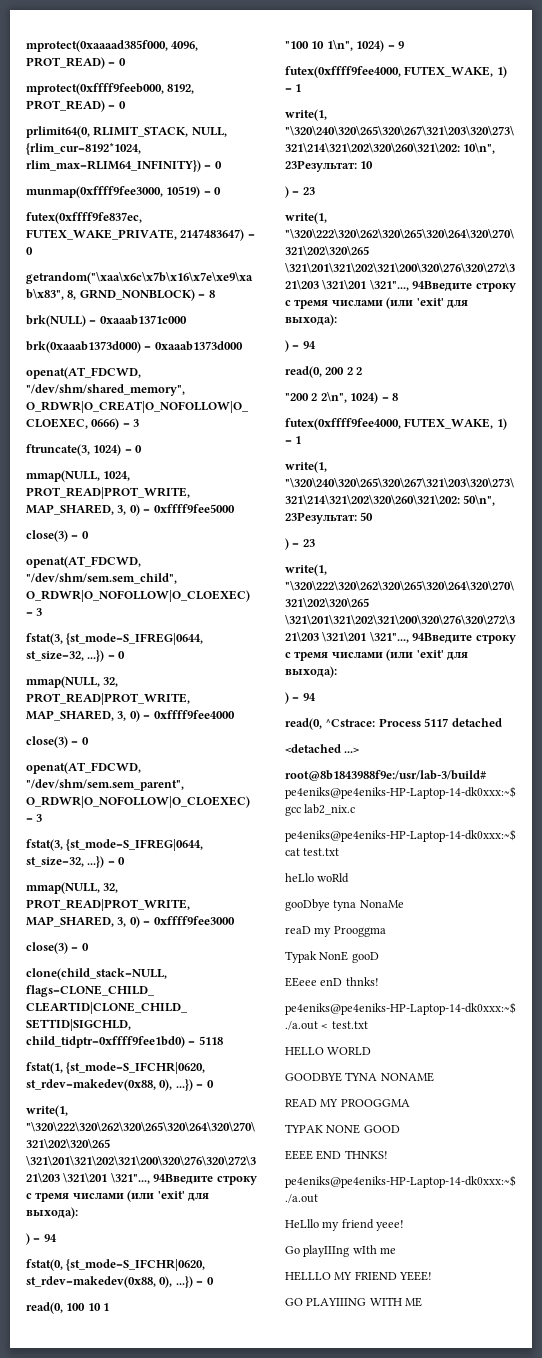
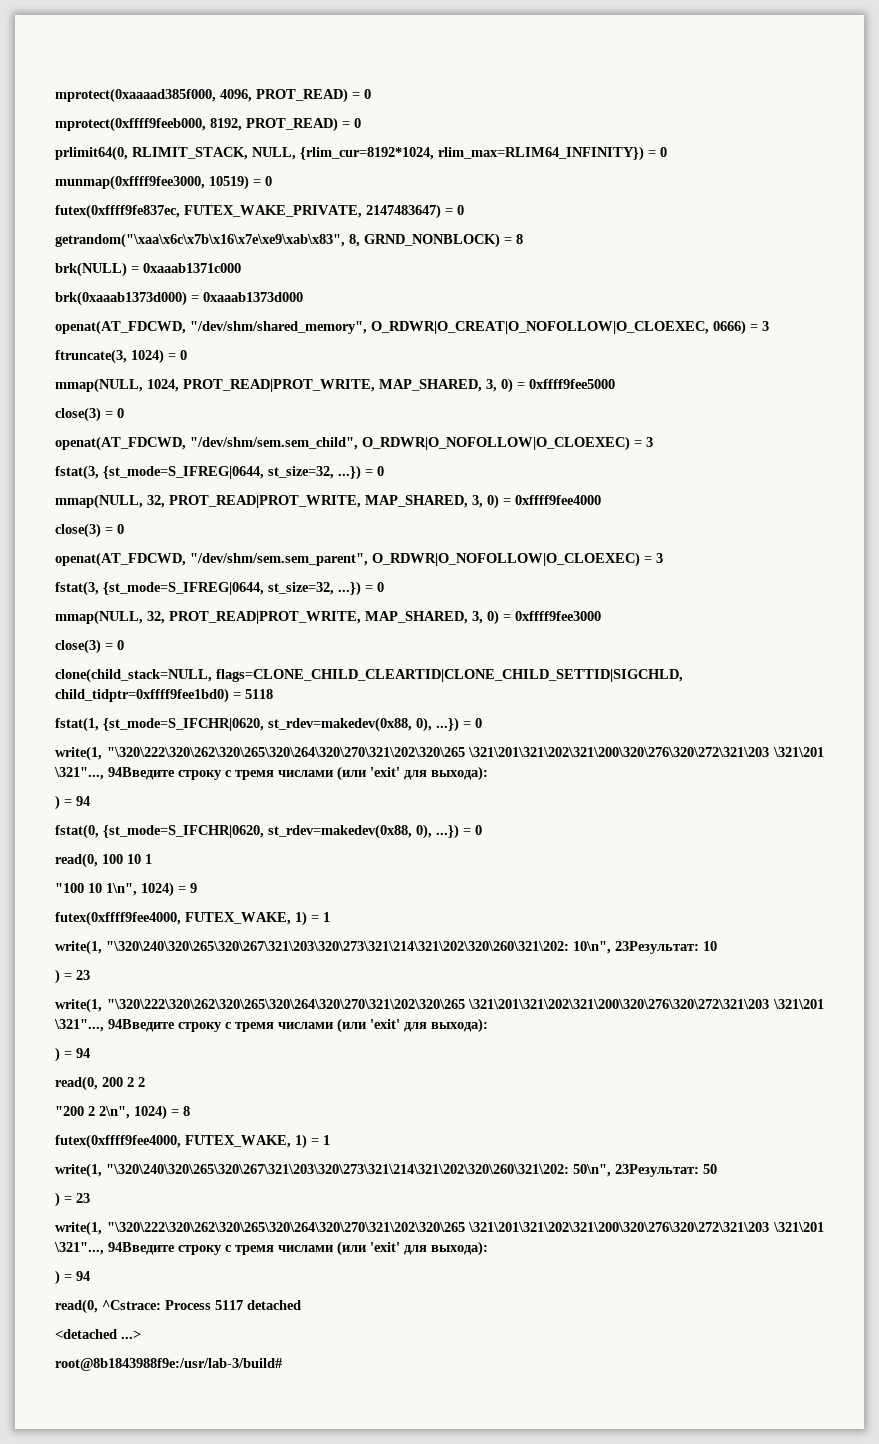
- root@8b1843988f9e:/usr/lab-3/build# pe4eniks@pe4eniks-HP-Laptop-14-dk0xxx:~$ gcc lab2_nix.c
- pe4eniks@pe4eniks-HP-Laptop-14-dk0xxx:~$ cat test.txt
- heLlo woRld
- gooDbye tyna NonaMe
- reaD my Prooggma
- Typak NonE gooD
- EEeee enD thnks!
- pe4eniks@pe4eniks-HP-Laptop-14-dk0xxx:~$ ./a.out < test.txt
- HELLO WORLD
- GOODBYE TYNA NONAME
- READ MY PROOGGMA
- TYPAK NONE GOOD
- EEEE END THNKS!
- pe4eniks@pe4eniks-HP-Laptop-14-dk0xxx:~$ ./a.out
- HeLllo my friend yeee!
- Go playIIIng wIth me
- HELLLO MY FRIEND YEEE!
- GO PLAYIIING WITH ME
+ root@8b1843988f9e:/usr/lab-3/build#

